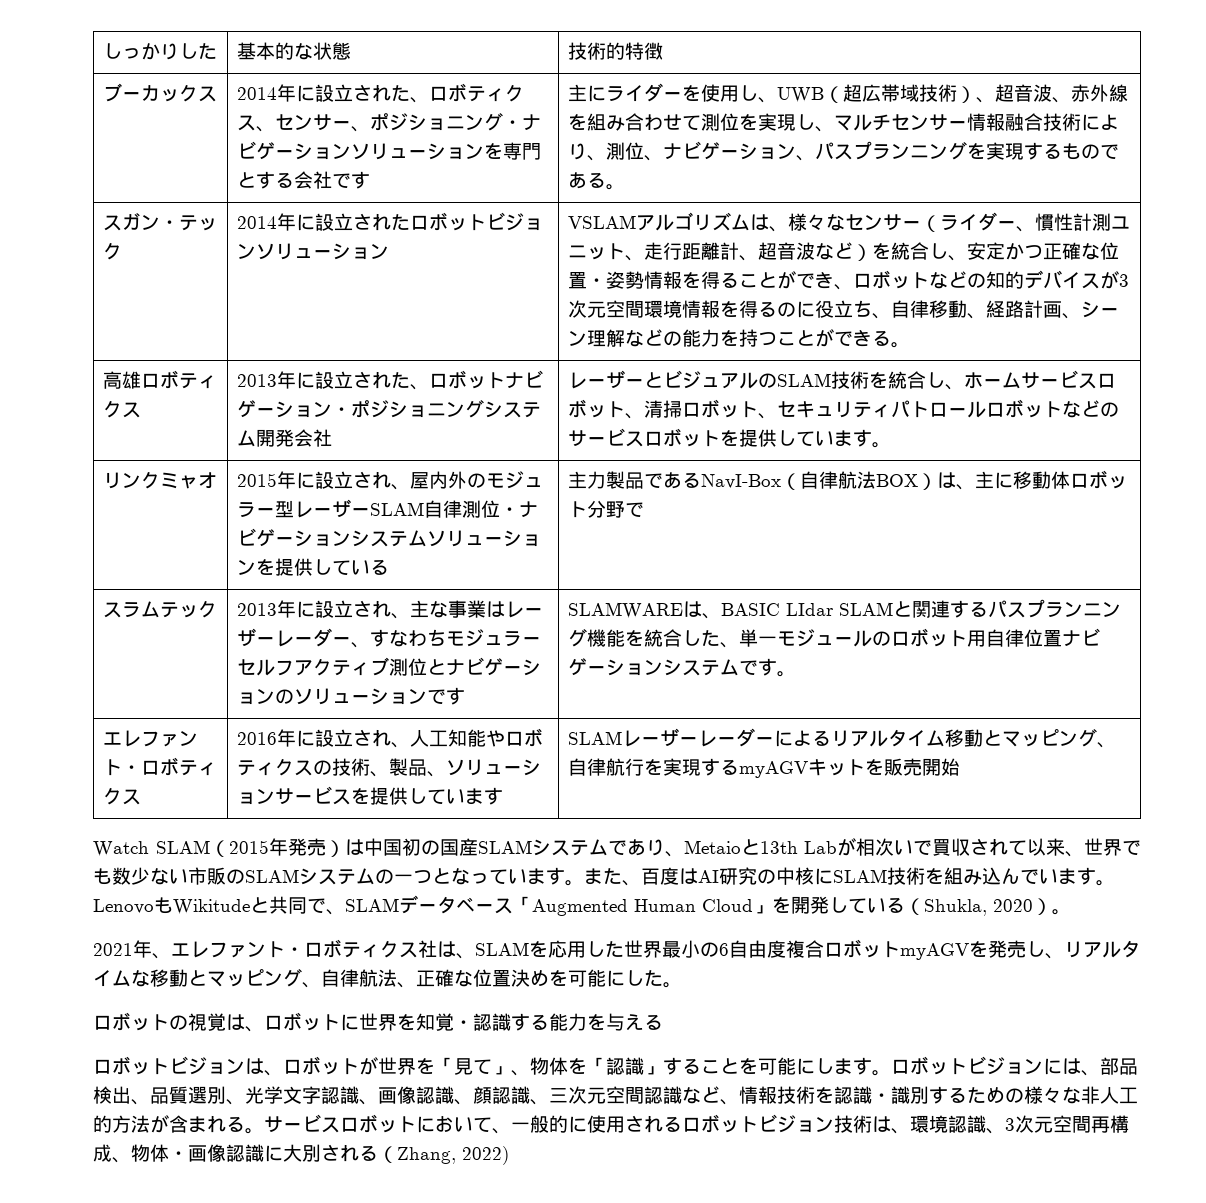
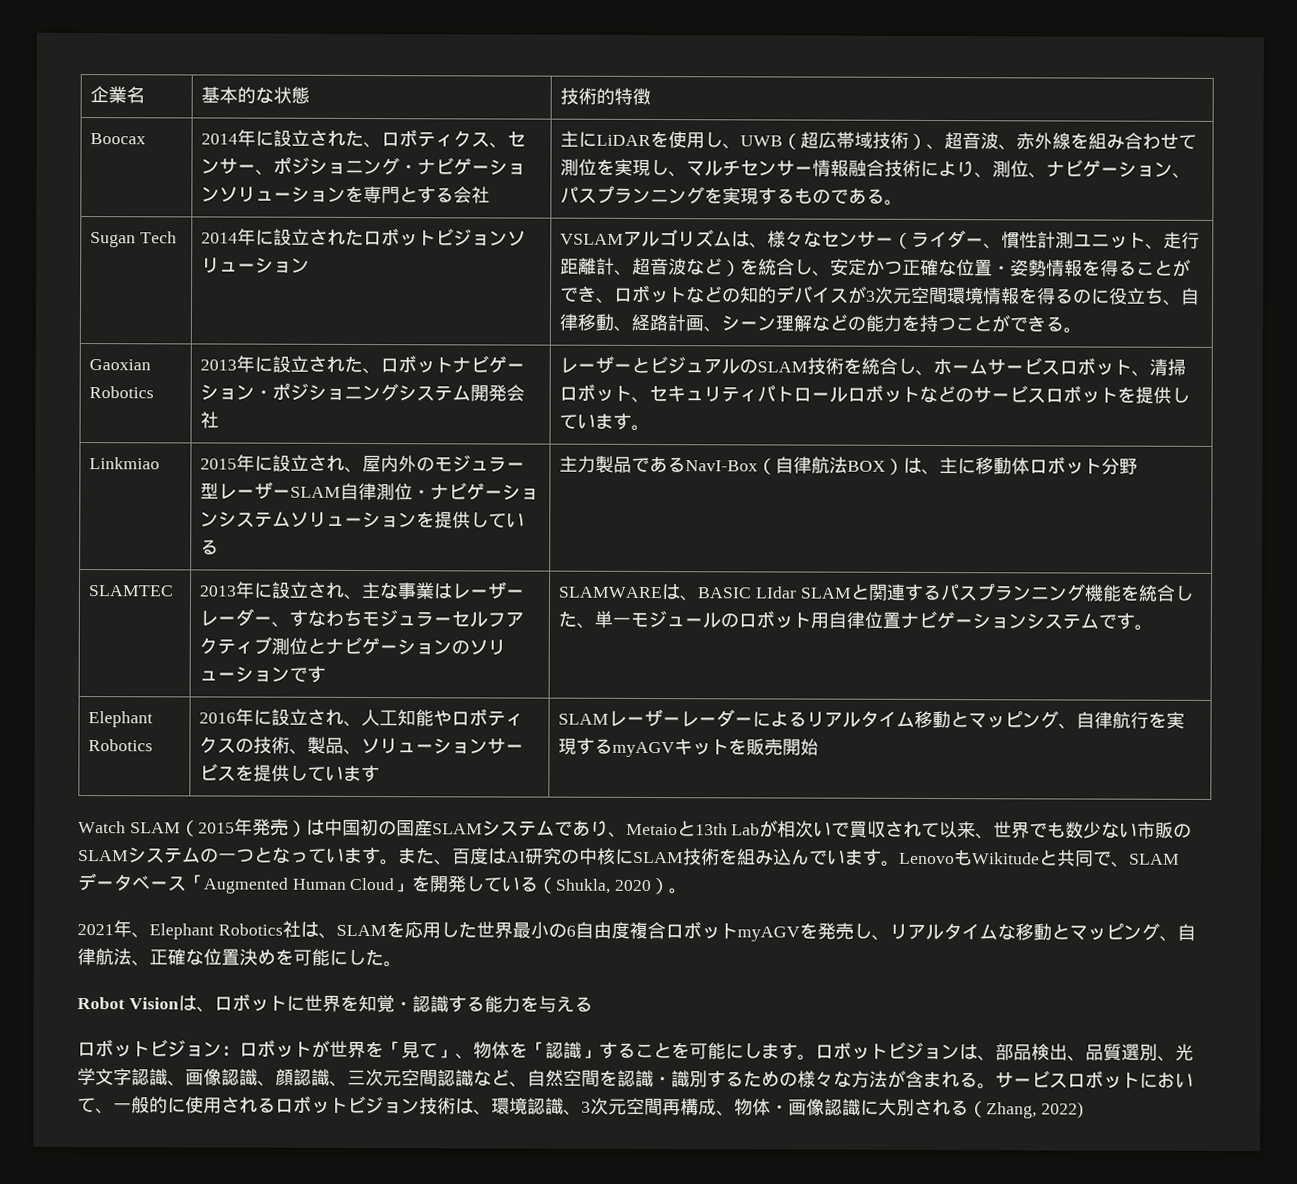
- しっかりした | 基本的な状態 | 技術的特徴
+ 企業名 | 基本的な状態 | 技術的特徴
- ブーカックス
+ Boocax
- 2014年に設立された、ロボティクス、センサー、ポジショニング・ナビゲーションソリューションを専門とする会社です | 主にライダーを使用し、UWB（超広帯域技術）、超音波、赤外線を組み合わせて測位を実現し、マルチセンサー情報融合技術により、測位、ナビゲーション、パスプランニングを実現するものである。
+ 2014年に設立された、ロボティクス、センサー、ポジショニング・ナビゲーションソリューションを専門とする会社 | 主にLiDARを使用し、UWB（超広帯域技術）、超音波、赤外線を組み合わせて測位を実現し、マルチセンサー情報融合技術により、測位、ナビゲーション、パスプランニングを実現するものである。
- スガン・テック
+ Sugan Tech
- 高雄ロボティクス
+ Gaoxian Robotics
- リンクミャオ
+ Linkmiao
- 主力製品であるNavI-Box（自律航法BOX）は、主に移動体ロボット分野で
- スラムテック
+ 主力製品であるNavI-Box（自律航法BOX）は、主に移動体ロボット分野
+ SLAMTEC
  SLAMWAREは、BASIC LIdar SLAMと関連するパスプランニング機能を統合した、単一モジュールのロボット用自律位置ナビゲーションシステムです。
- エレファント・ロボティクス
+ Elephant Robotics
- 2021年、エレファント・ロボティクス社は、SLAMを応用した世界最小の6自由度複合ロボットmyAGVを発売し、リアルタイムな移動とマッピング、自律航法、正確な位置決めを可能にした。
+ 2021年、Elephant Robotics社は、SLAMを応用した世界最小の6自由度複合ロボットmyAGVを発売し、リアルタイムな移動とマッピング、自律航法、正確な位置決めを可能にした。
- ロボットの視覚は、ロボットに世界を知覚・認識する能力を与える
+ Robot Visionは、ロボットに世界を知覚・認識する能力を与える
- ロボットビジョンは、ロボットが世界を「見て」、物体を「認識」することを可能にします。
+ ロボットビジョン：ロボットが世界を「見て」、物体を「認識」することを可能にします。
- ロボットビジョンには、部品検出、品質選別、光学文字認識、画像認識、顔認識、三次元空間認識など、情報技術を認識・識別するための様々な非人工的方法が含まれる。
+ ロボットビジョンは、部品検出、品質選別、光学文字認識、画像認識、顔認識、三次元空間認識など、自然空間を認識・識別するための様々な方法が含まれる。

